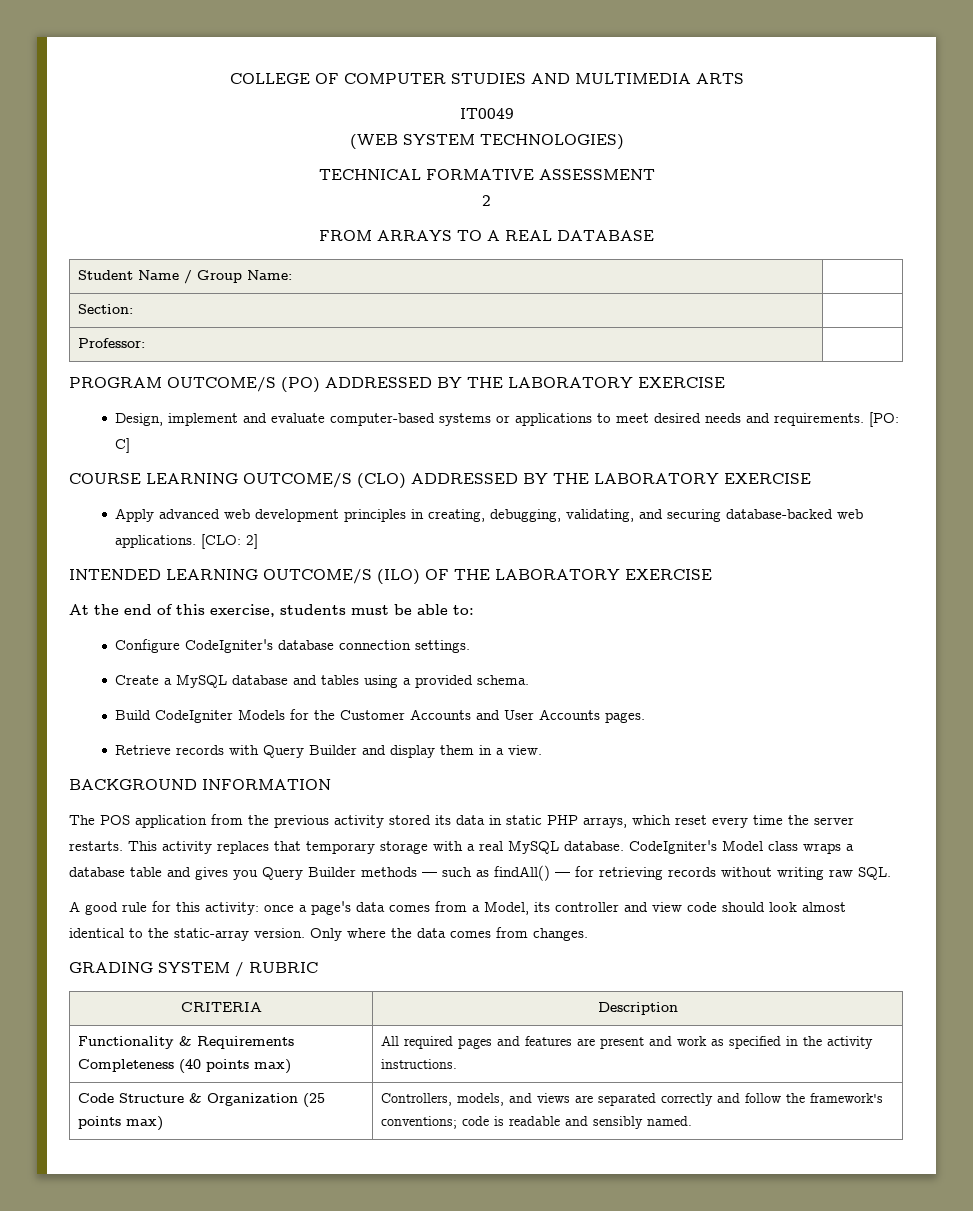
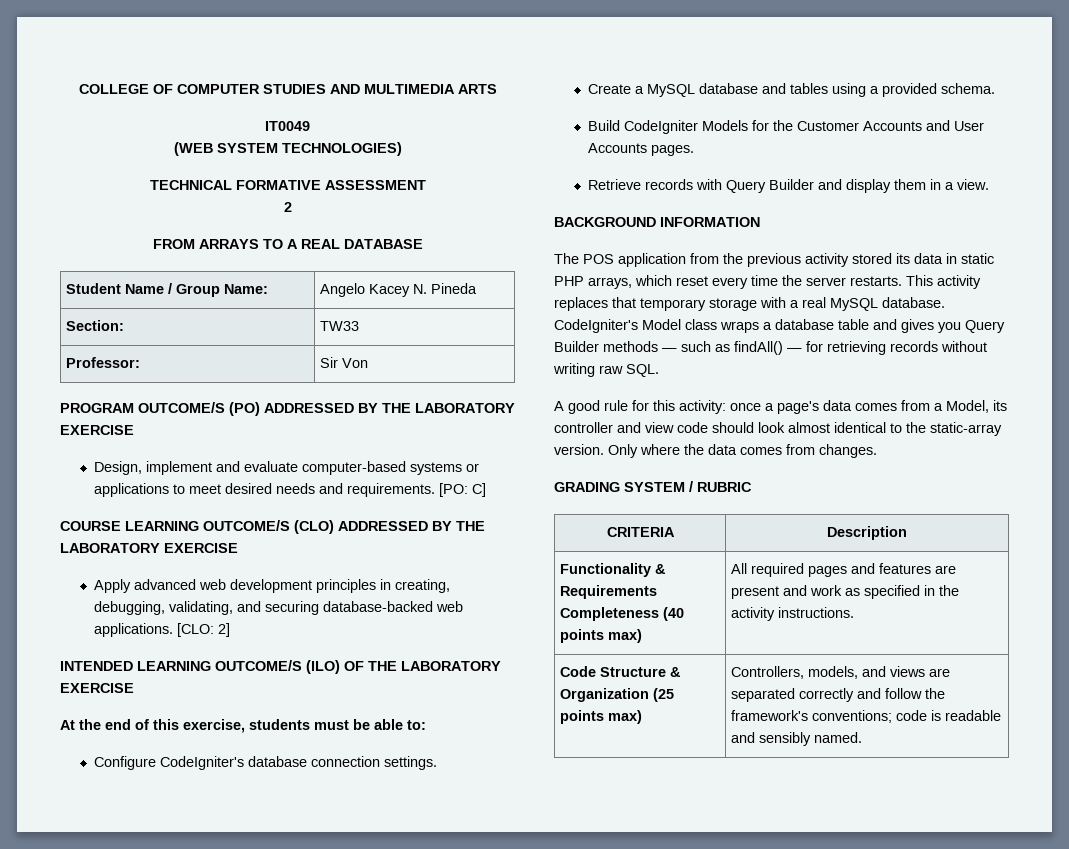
- Student Name / Group Name: |
+ Student Name / Group Name: | Angelo Kacey N. Pineda
- Section: |
+ Section: | TW33
- Professor: |
+ Professor: | Sir Von

